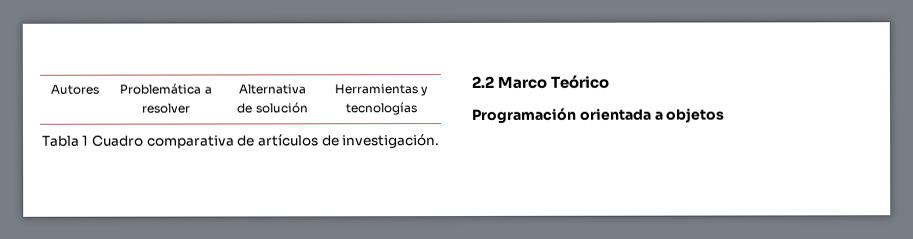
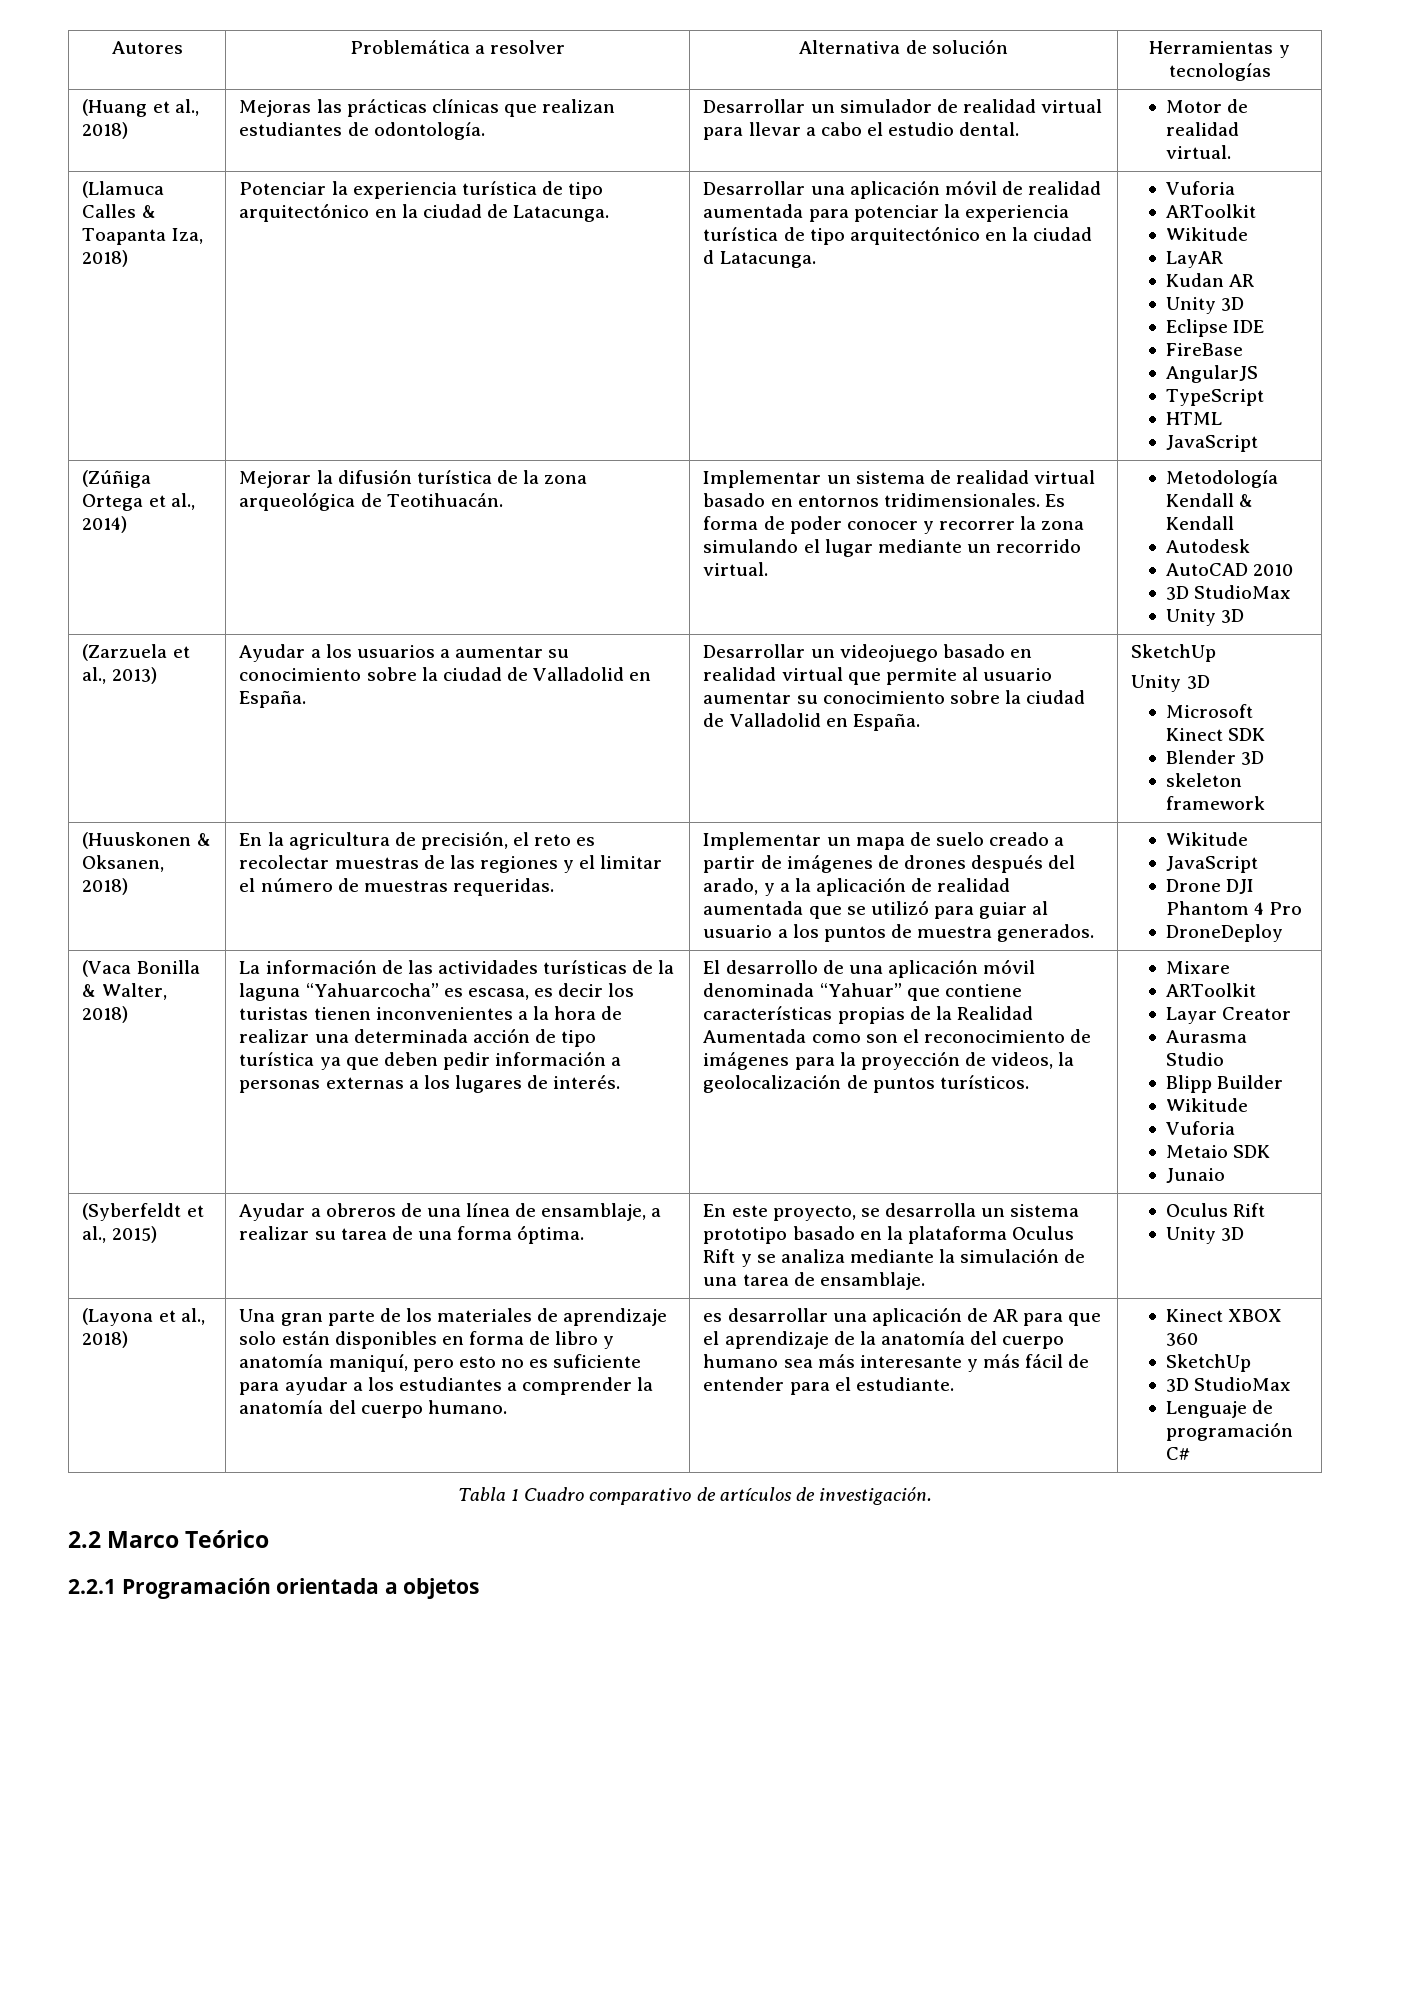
+ (Huang et al., 2018) | Mejoras las prácticas clínicas que realizan estudiantes de odontología. | Desarrollar un simulador de realidad virtual para llevar a cabo el estudio dental. | Motor de realidad virtual.
+ (Llamuca Calles & Toapanta Iza, 2018) | Potenciar la experiencia turística de tipo arquitectónico en la ciudad de Latacunga. | Desarrollar una aplicación móvil de realidad aumentada para potenciar la experiencia turística de tipo arquitectónico en la ciudad d Latacunga. | Vuforia
+ ARToolkit
+ Wikitude
+ LayAR
+ Kudan AR
+ Unity 3D
+ Eclipse IDE
+ FireBase
+ AngularJS
+ TypeScript
+ HTML
+ JavaScript
+ (Zúñiga Ortega et al., 2014) | Mejorar la difusión turística de la zona arqueológica de Teotihuacán. | Implementar un sistema de realidad virtual basado en entornos tridimensionales. Es forma de poder conocer y recorrer la zona simulando el lugar mediante un recorrido virtual. | Metodología Kendall & Kendall
+ Autodesk
+ AutoCAD 2010
+ 3D StudioMax
+ Unity 3D
+ (Zarzuela et al., 2013) | Ayudar a los usuarios a aumentar su conocimiento sobre la ciudad de Valladolid en España. | Desarrollar un videojuego basado en realidad virtual que permite al usuario aumentar su conocimiento sobre la ciudad de Valladolid en España. | SketchUp
+ Unity 3D
+ Microsoft Kinect SDK
+ Blender 3D
+ skeleton framework
+ (Huuskonen & Oksanen, 2018) | En la agricultura de precisión, el reto es recolectar muestras de las regiones y el limitar el número de muestras requeridas. | Implementar un mapa de suelo creado a partir de imágenes de drones después del arado, y a la aplicación de realidad aumentada que se utilizó para guiar al usuario a los puntos de muestra generados. | Wikitude
+ JavaScript
+ Drone DJI Phantom 4 Pro
+ DroneDeploy
+ (Vaca Bonilla & Walter, 2018) | La información de las actividades turísticas de la laguna “Yahuarcocha” es escasa, es decir los turistas tienen inconvenientes a la hora de realizar una determinada acción de tipo turística ya que deben pedir información a personas externas a los lugares de interés. | El desarrollo de una aplicación móvil denominada “Yahuar” que contiene características propias de la Realidad Aumentada como son el reconocimiento de imágenes para la proyección de videos, la geolocalización de puntos turísticos. | Mixare
+ ARToolkit
+ Layar Creator
+ Aurasma Studio
+ Blipp Builder
+ Wikitude
+ Vuforia
+ Metaio SDK
+ Junaio
+ (Syberfeldt et al., 2015) | Ayudar a obreros de una línea de ensamblaje, a realizar su tarea de una forma óptima. | En este proyecto, se desarrolla un sistema prototipo basado en la plataforma Oculus Rift y se analiza mediante la simulación de una tarea de ensamblaje. | Oculus Rift
+ Unity 3D
+ (Layona et al., 2018) | Una gran parte de los materiales de aprendizaje solo están disponibles en forma de libro y anatomía maniquí, pero esto no es suficiente para ayudar a los estudiantes a comprender la anatomía del cuerpo humano. | es desarrollar una aplicación de AR para que el aprendizaje de la anatomía del cuerpo humano sea más interesante y más fácil de entender para el estudiante. | Kinect XBOX 360
+ SketchUp
+ 3D StudioMax
+ Lenguaje de programación C#
- Tabla 1 Cuadro comparativa de artículos de investigación.
+ Tabla 1 Cuadro comparativo de artículos de investigación.
- Programación orientada a objetos
+ 2.2.1 Programación orientada a objetos

